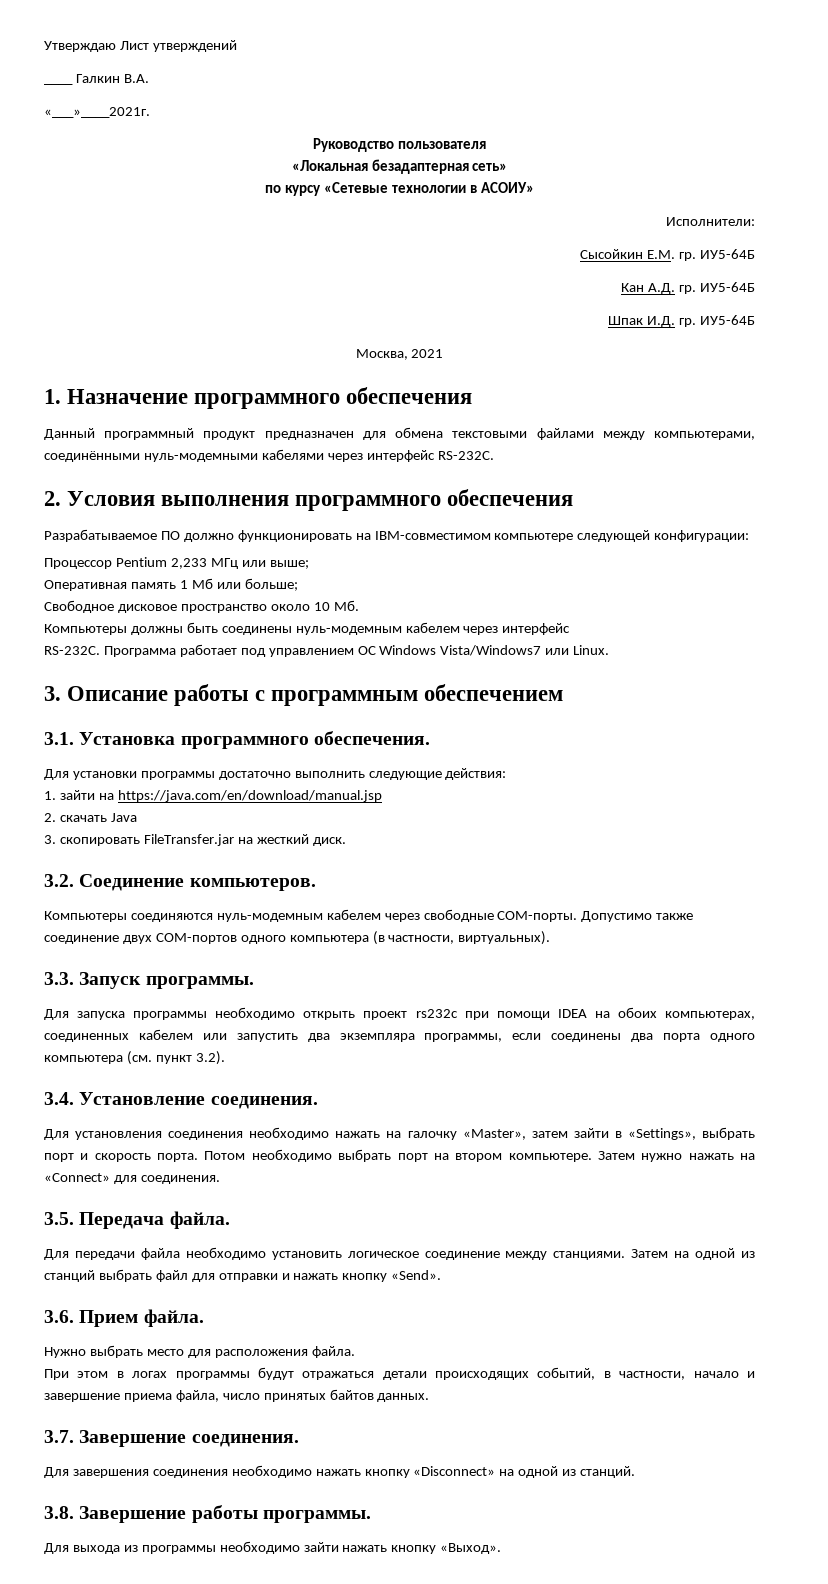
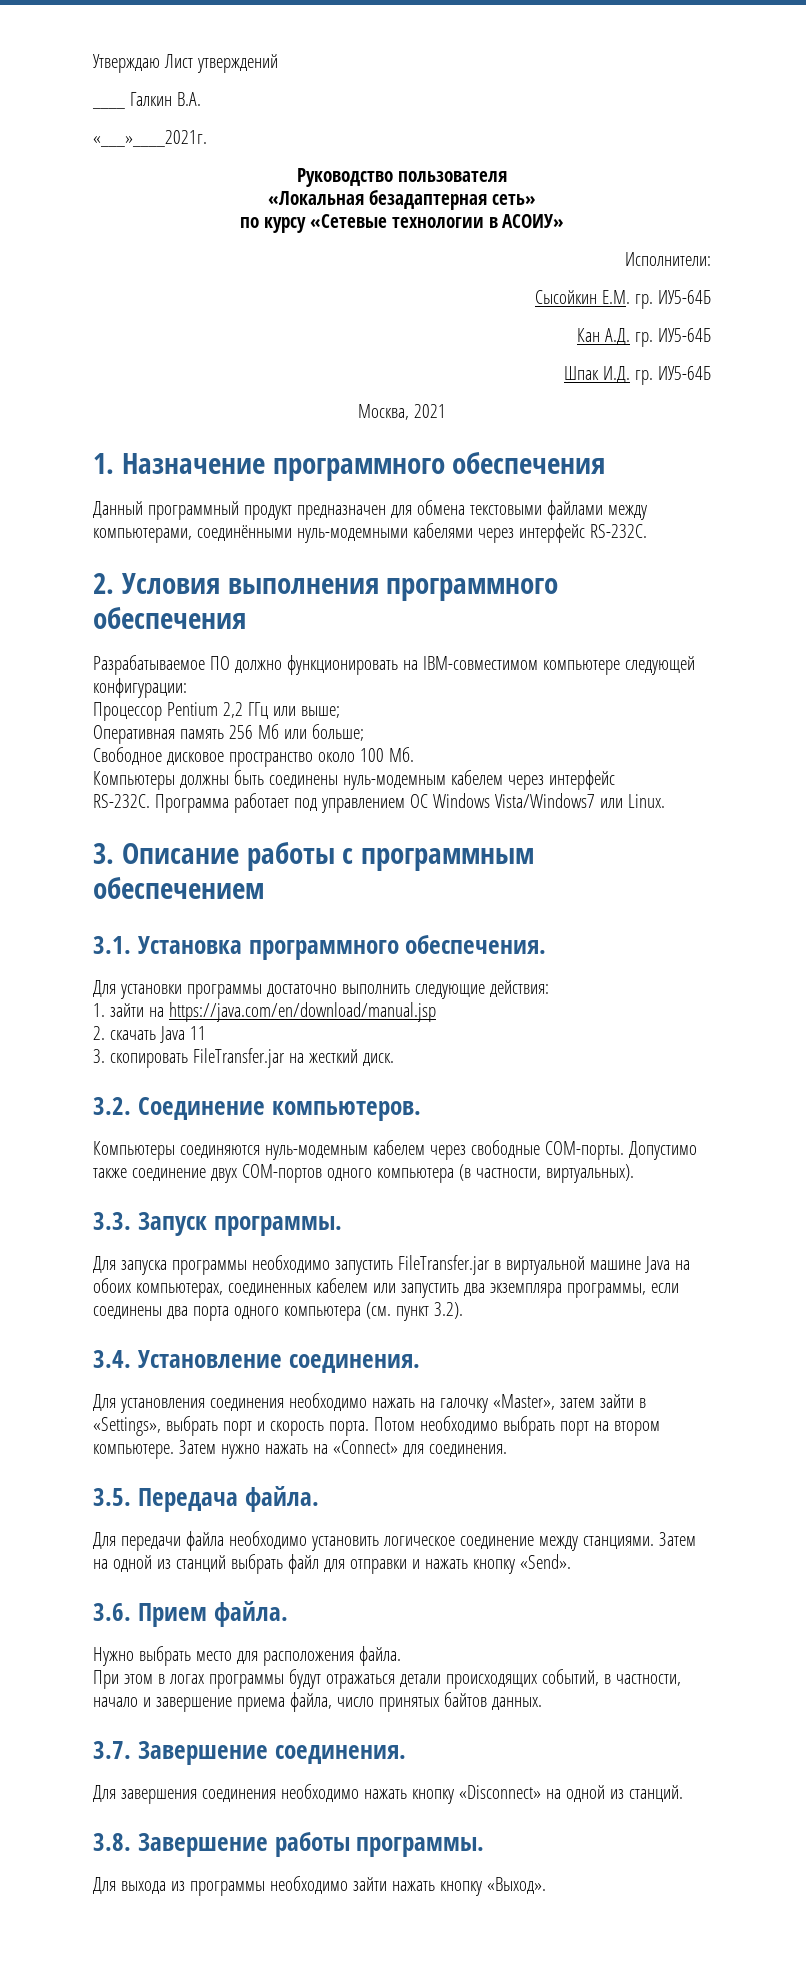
- Процессор Pentium 2,233 МГц или выше;
+ Процессор Pentium 2,2 ГГц или выше;
- Оперативная память 1 Мб или больше;
+ Оперативная память 256 Мб или больше;
- Свободное дисковое пространство около 10 Мб.
+ Свободное дисковое пространство около 100 Мб.
- 2. скачать Java
+ 2. скачать Java 11
- Для запуска программы необходимо открыть проект rs232c при помощи IDEA на обоих компьютерах, соединенных кабелем или запустить два экземпляра программы, если соединены два порта одного компьютера (см. пункт 3.2).
+ Для запуска программы необходимо запустить FileTransfer.jar в виртуальной машине Java на обоих компьютерах, соединенных кабелем или запустить два экземпляра программы, если соединены два порта одного компьютера (см. пункт 3.2).

